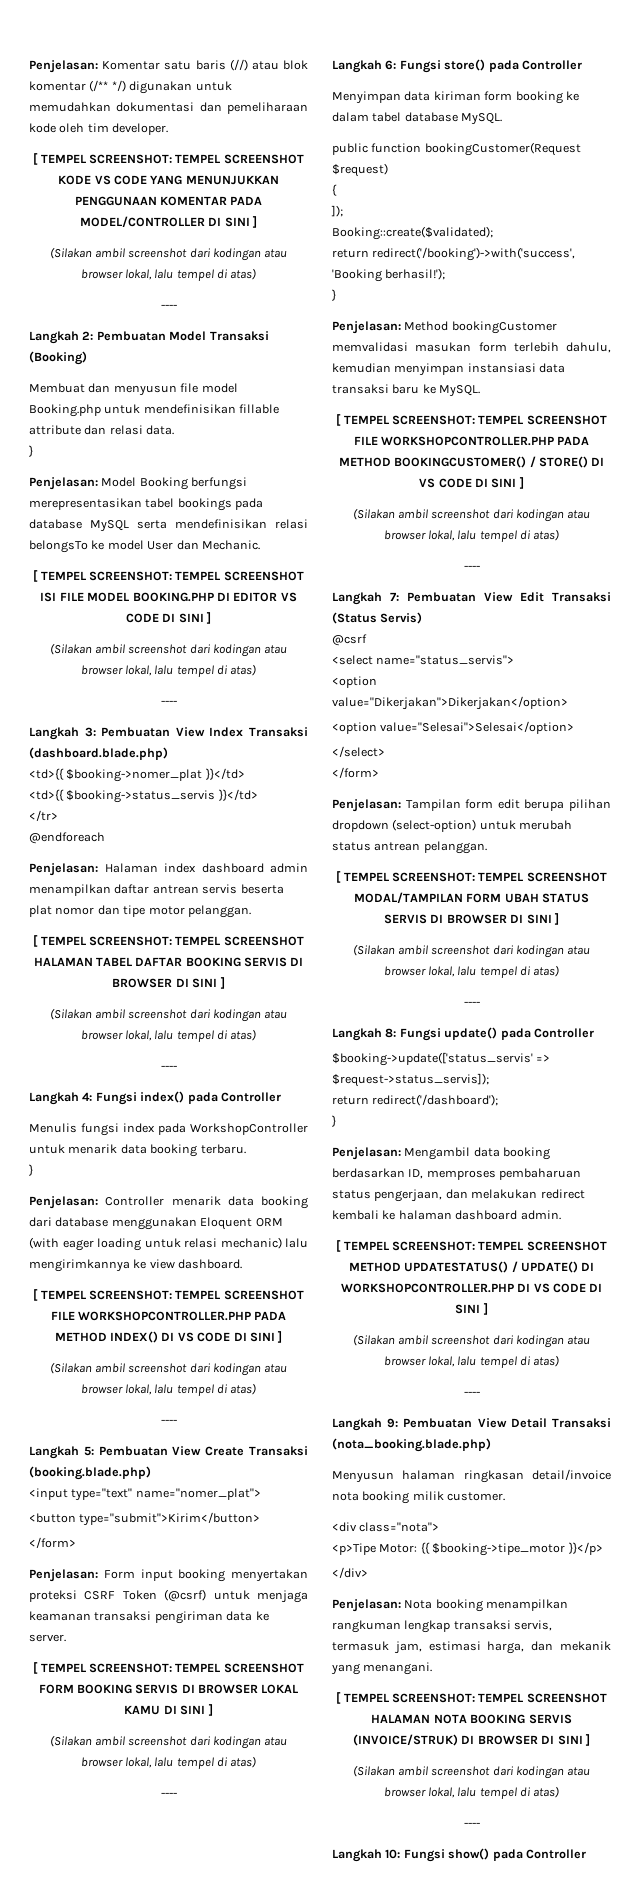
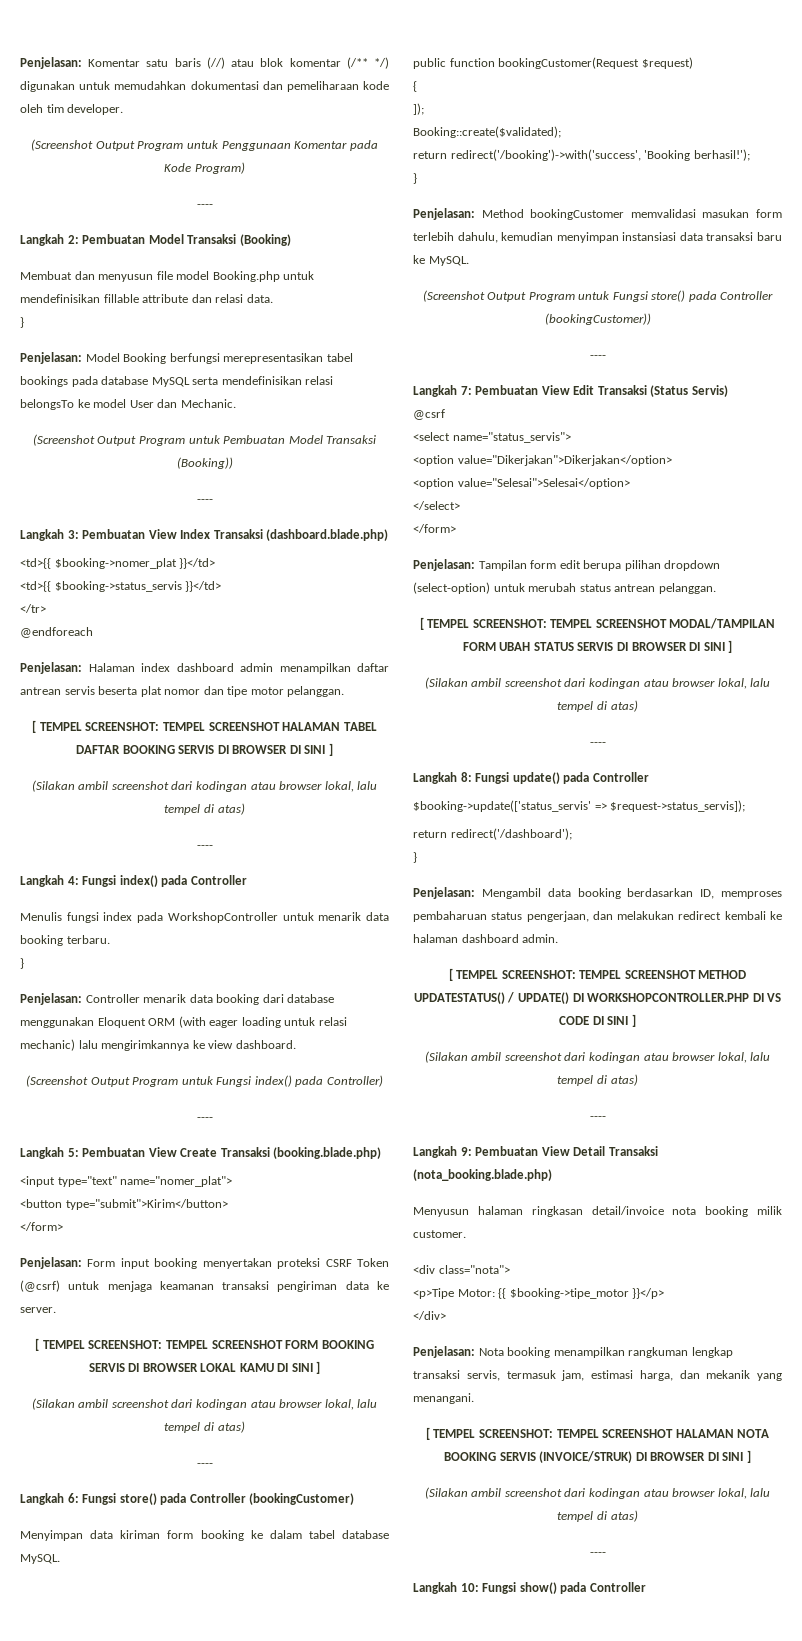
- [ TEMPEL SCREENSHOT: TEMPEL SCREENSHOT KODE VS CODE YANG MENUNJUKKAN PENGGUNAAN KOMENTAR PADA MODEL/CONTROLLER DI SINI ]
- (Silakan ambil screenshot dari kodingan atau browser lokal, lalu tempel di atas)
+ (Screenshot Output Program untuk Penggunaan Komentar pada Kode Program)
- [ TEMPEL SCREENSHOT: TEMPEL SCREENSHOT ISI FILE MODEL BOOKING.PHP DI EDITOR VS CODE DI SINI ]
- (Silakan ambil screenshot dari kodingan atau browser lokal, lalu tempel di atas)
+ (Screenshot Output Program untuk Pembuatan Model Transaksi (Booking))
- [ TEMPEL SCREENSHOT: TEMPEL SCREENSHOT FILE WORKSHOPCONTROLLER.PHP PADA METHOD INDEX() DI VS CODE DI SINI ]
- (Silakan ambil screenshot dari kodingan atau browser lokal, lalu tempel di atas)
+ (Screenshot Output Program untuk Fungsi index() pada Controller)
- Langkah 6: Fungsi store() pada Controller
+ Langkah 6: Fungsi store() pada Controller (bookingCustomer)
- [ TEMPEL SCREENSHOT: TEMPEL SCREENSHOT FILE WORKSHOPCONTROLLER.PHP PADA METHOD BOOKINGCUSTOMER() / STORE() DI VS CODE DI SINI ]
- (Silakan ambil screenshot dari kodingan atau browser lokal, lalu tempel di atas)
+ (Screenshot Output Program untuk Fungsi store() pada Controller (bookingCustomer))

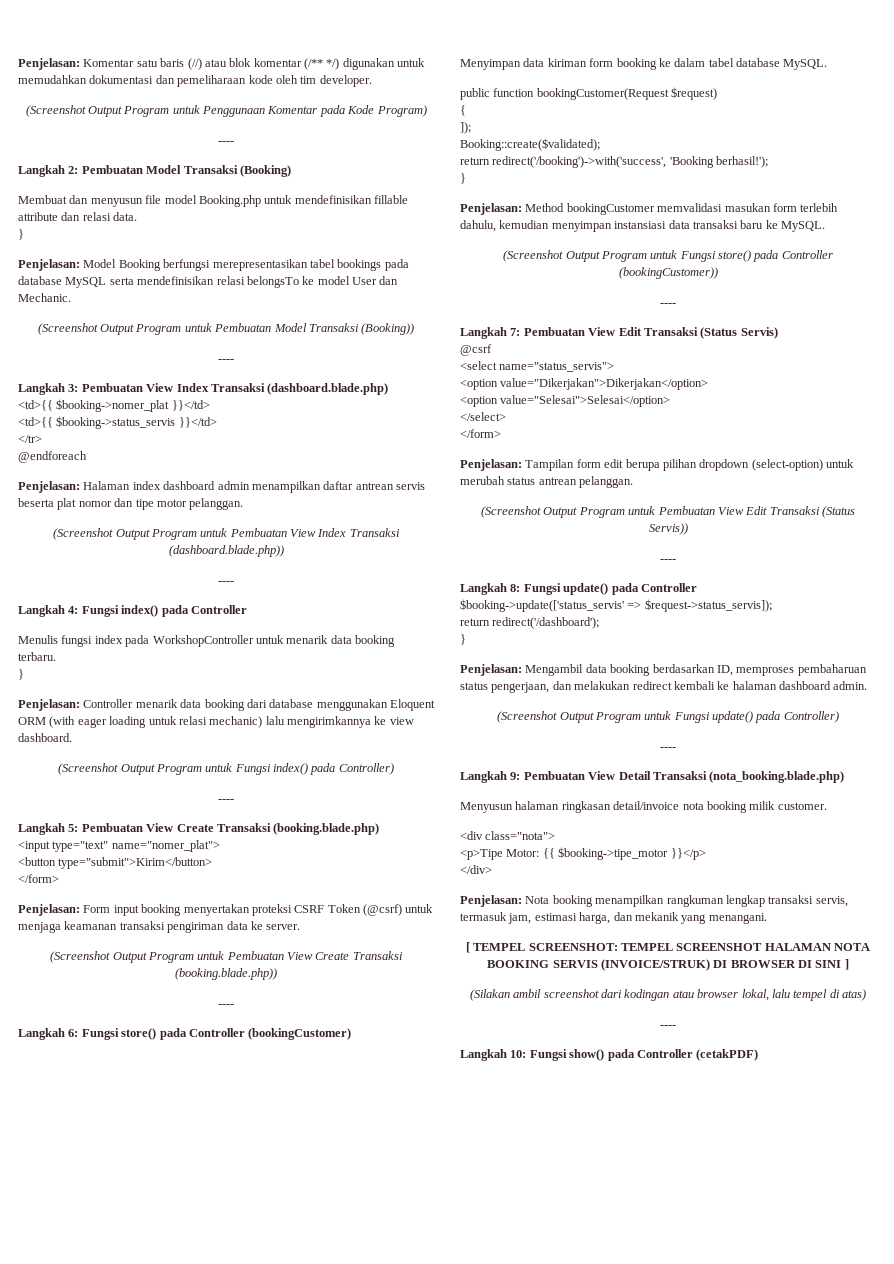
- [ TEMPEL SCREENSHOT: TEMPEL SCREENSHOT HALAMAN TABEL DAFTAR BOOKING SERVIS DI BROWSER DI SINI ]
- (Silakan ambil screenshot dari kodingan atau browser lokal, lalu tempel di atas)
+ (Screenshot Output Program untuk Pembuatan View Index Transaksi (dashboard.blade.php))
- [ TEMPEL SCREENSHOT: TEMPEL SCREENSHOT FORM BOOKING SERVIS DI BROWSER LOKAL KAMU DI SINI ]
- (Silakan ambil screenshot dari kodingan atau browser lokal, lalu tempel di atas)
+ (Screenshot Output Program untuk Pembuatan View Create Transaksi (booking.blade.php))
- [ TEMPEL SCREENSHOT: TEMPEL SCREENSHOT MODAL/TAMPILAN FORM UBAH STATUS SERVIS DI BROWSER DI SINI ]
- (Silakan ambil screenshot dari kodingan atau browser lokal, lalu tempel di atas)
+ (Screenshot Output Program untuk Pembuatan View Edit Transaksi (Status Servis))
- [ TEMPEL SCREENSHOT: TEMPEL SCREENSHOT METHOD UPDATESTATUS() / UPDATE() DI WORKSHOPCONTROLLER.PHP DI VS CODE DI SINI ]
- (Silakan ambil screenshot dari kodingan atau browser lokal, lalu tempel di atas)
+ (Screenshot Output Program untuk Fungsi update() pada Controller)
- Langkah 10: Fungsi show() pada Controller
+ Langkah 10: Fungsi show() pada Controller (cetakPDF)

